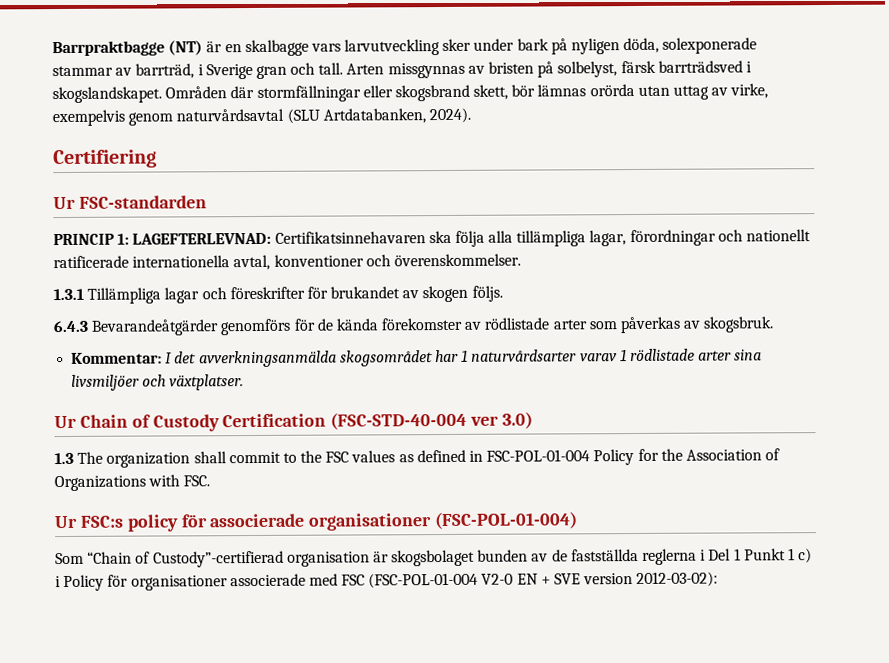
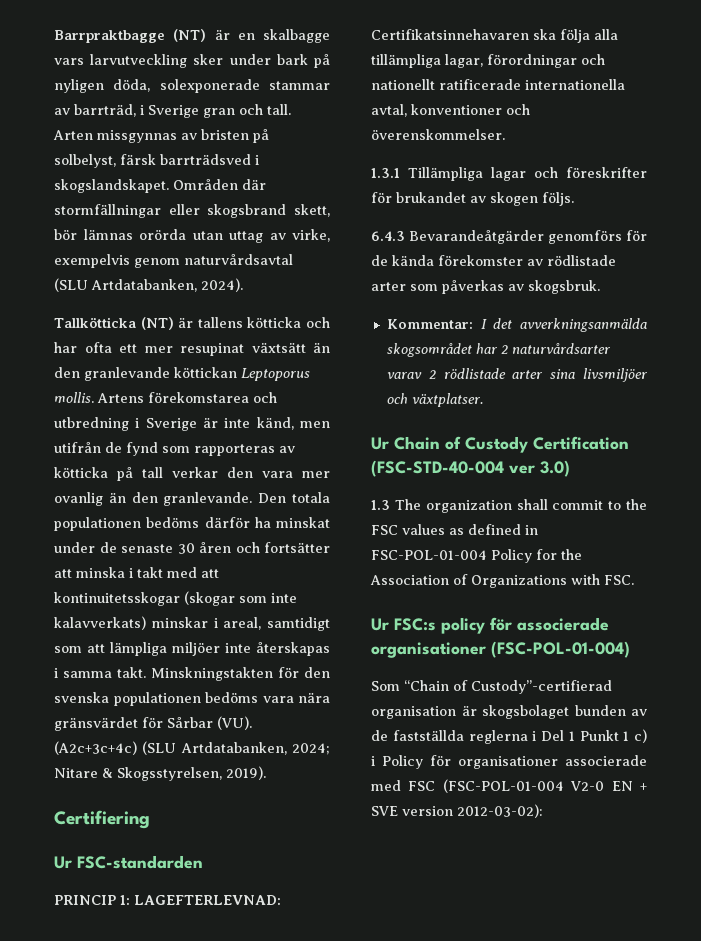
+ Tallkötticka (NT) är tallens kötticka och har ofta ett mer resupinat växtsätt än den granlevande köttickan Leptoporus mollis. Artens förekomstarea och utbredning i Sverige är inte känd, men utifrån de fynd som rapporteras av kötticka på tall verkar den vara mer ovanlig än den granlevande. Den totala populationen bedöms därför ha minskat under de senaste 30 åren och fortsätter att minska i takt med att kontinuitetsskogar (skogar som inte kalavverkats) minskar i areal, samtidigt som att lämpliga miljöer inte återskapas i samma takt. Minskningstakten för den svenska populationen bedöms vara nära gränsvärdet för Sårbar (VU). (A2c+3c+4c) (SLU Artdatabanken, 2024; Nitare & Skogsstyrelsen, 2019).
- Kommentar: I det avverkningsanmälda skogsområdet har 1 naturvårdsarter varav 1 rödlistade arter sina livsmiljöer och växtplatser.
+ Kommentar: I det avverkningsanmälda skogsområdet har 2 naturvårdsarter varav 2 rödlistade arter sina livsmiljöer och växtplatser.

